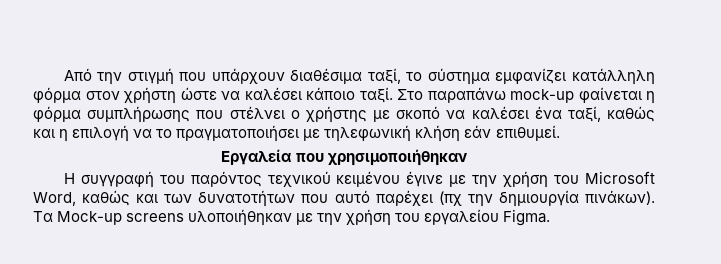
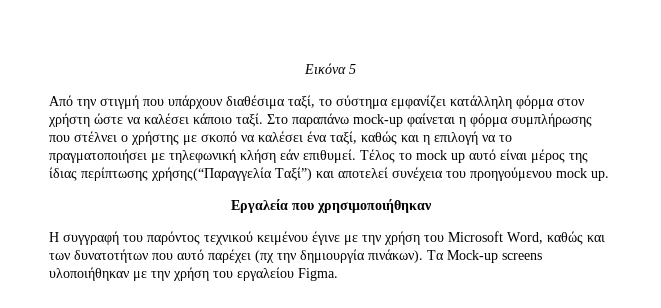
+ Εικόνα 5
+ Τέλος το mock up αυτό είναι μέρος της ίδιας περίπτωσης χρήσης(“Παραγγελία Ταξί”) και αποτελεί συνέχεια του προηγούμενου mock up.

